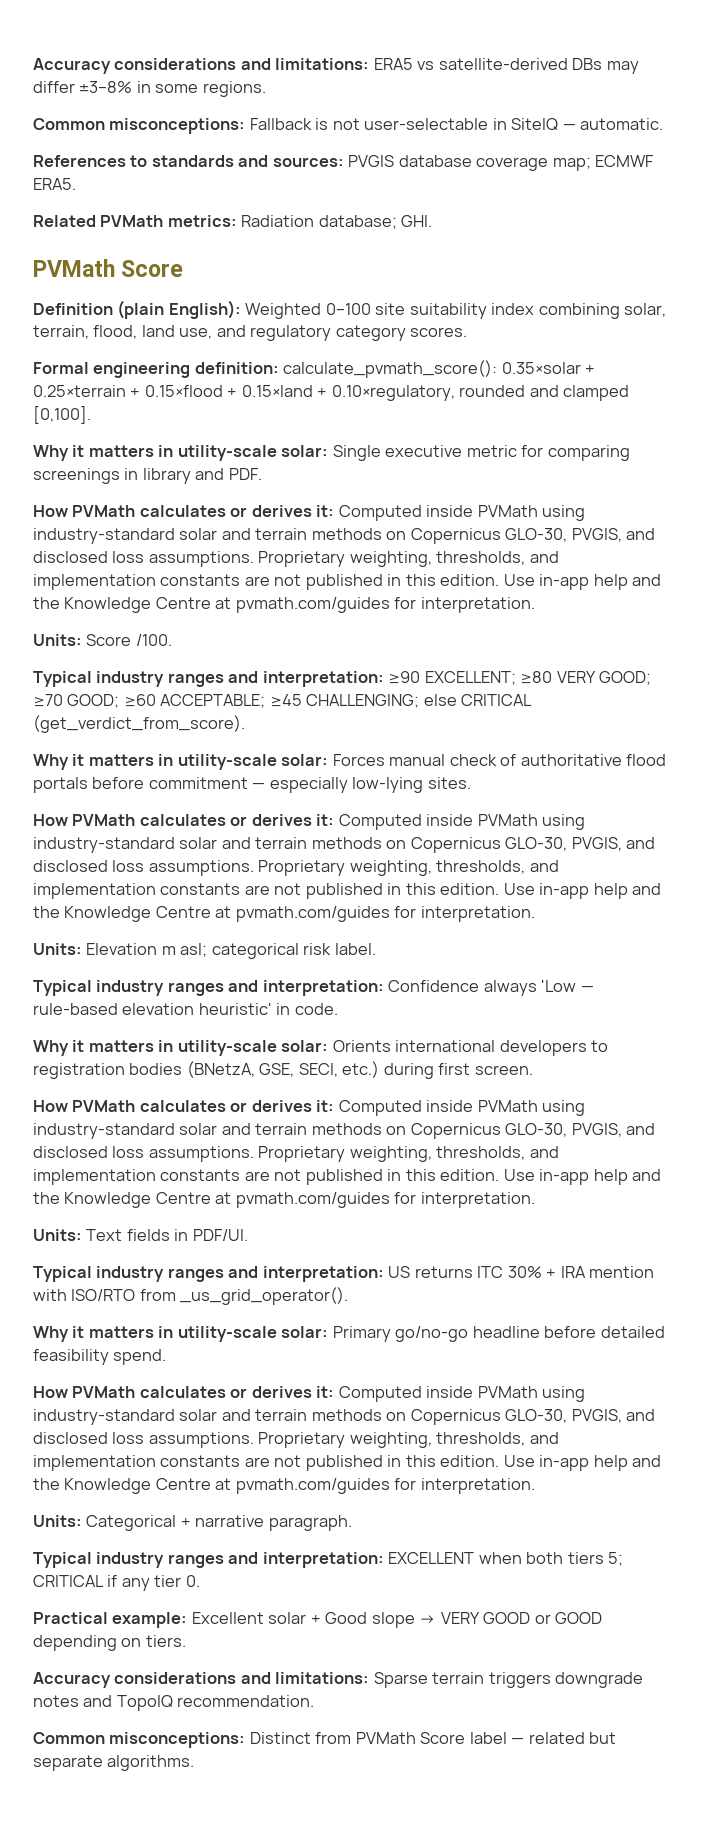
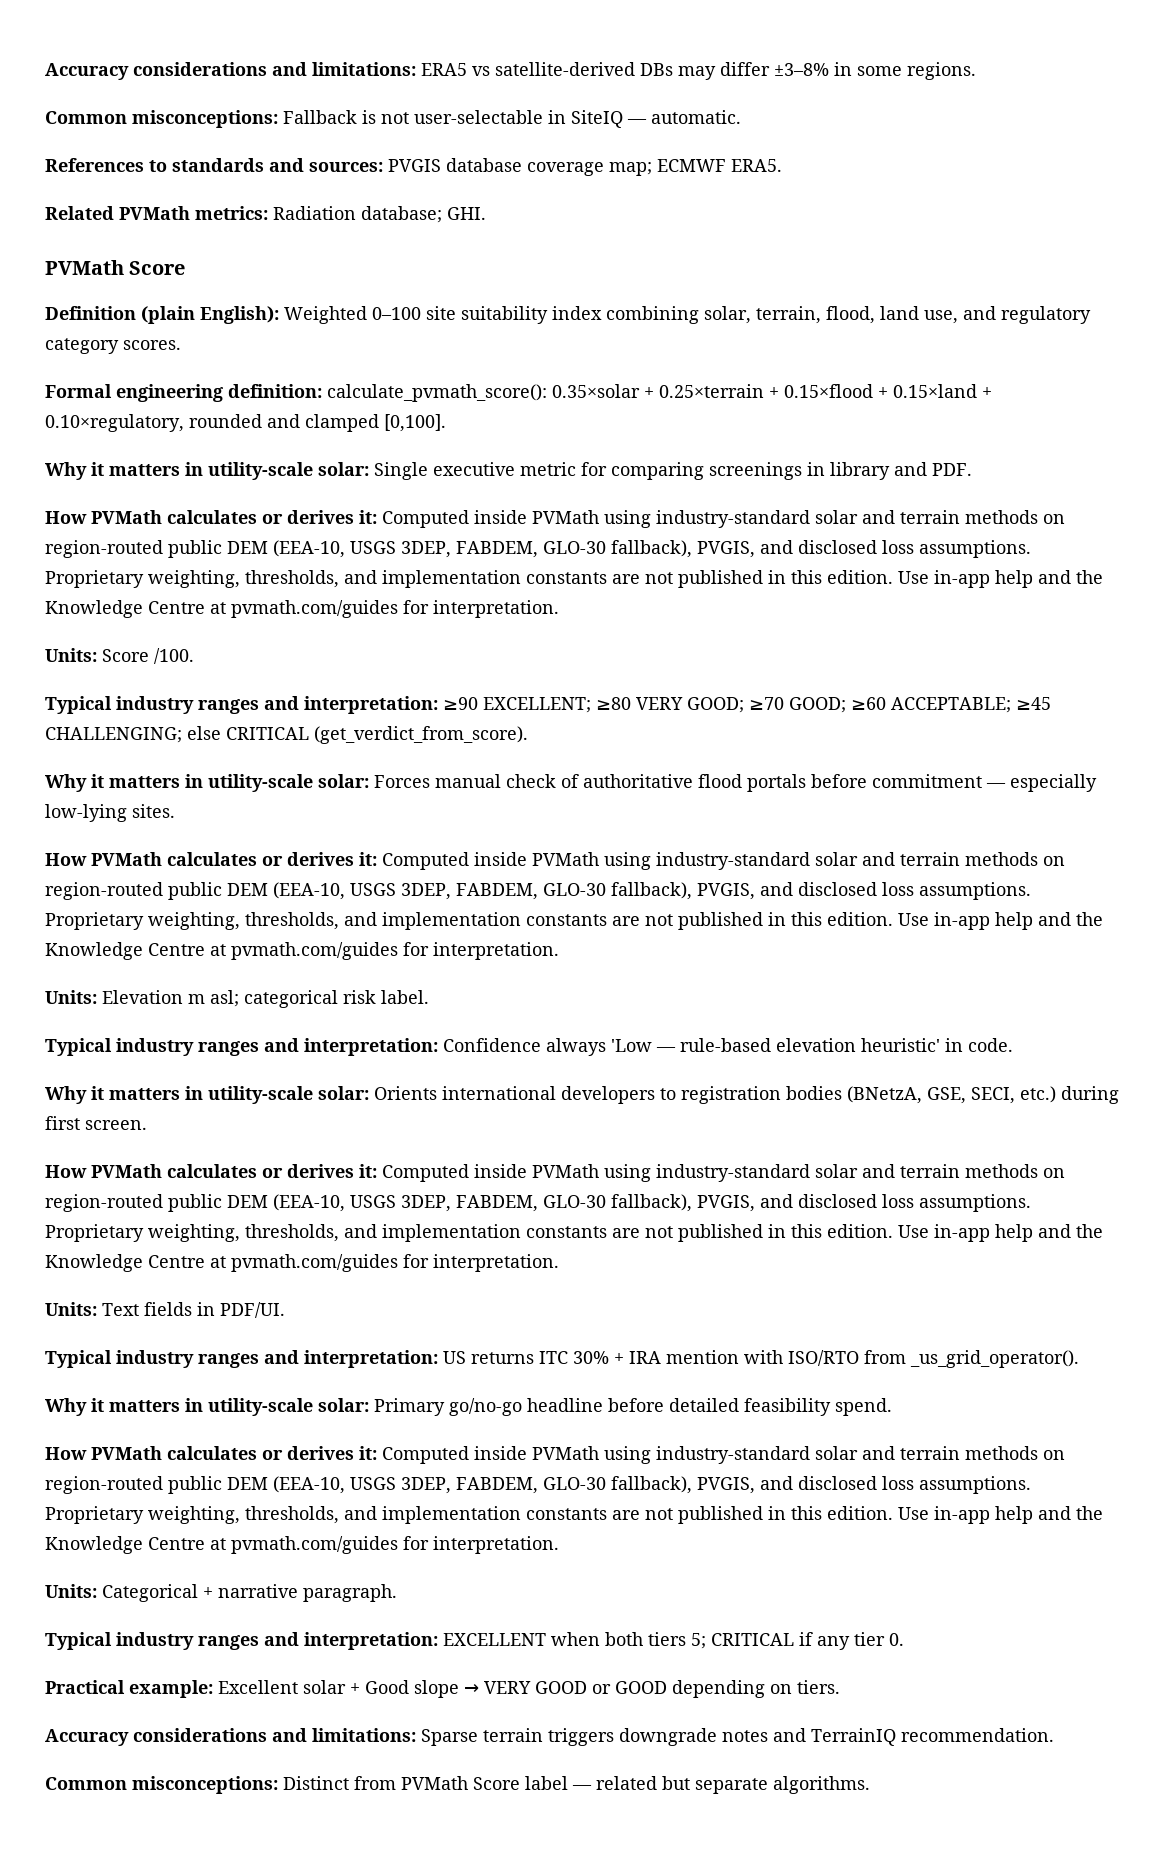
  Why it matters in utility-scale solar: Single executive metric for comparing screenings in library and PDF.
- How PVMath calculates or derives it: Computed inside PVMath using industry-standard solar and terrain methods on Copernicus GLO-30, PVGIS, and disclosed loss assumptions.
+ How PVMath calculates or derives it: Computed inside PVMath using industry-standard solar and terrain methods on region-routed public DEM (EEA-10, USGS 3DEP, FABDEM, GLO-30 fallback), PVGIS, and disclosed loss assumptions.
  Why it matters in utility-scale solar: Forces manual check of authoritative flood portals before commitment — especially low-lying sites.
- How PVMath calculates or derives it: Computed inside PVMath using industry-standard solar and terrain methods on Copernicus GLO-30, PVGIS, and disclosed loss assumptions.
+ How PVMath calculates or derives it: Computed inside PVMath using industry-standard solar and terrain methods on region-routed public DEM (EEA-10, USGS 3DEP, FABDEM, GLO-30 fallback), PVGIS, and disclosed loss assumptions.
  Why it matters in utility-scale solar: Orients international developers to registration bodies (BNetzA, GSE, SECI, etc.) during first screen.
- How PVMath calculates or derives it: Computed inside PVMath using industry-standard solar and terrain methods on Copernicus GLO-30, PVGIS, and disclosed loss assumptions.
+ How PVMath calculates or derives it: Computed inside PVMath using industry-standard solar and terrain methods on region-routed public DEM (EEA-10, USGS 3DEP, FABDEM, GLO-30 fallback), PVGIS, and disclosed loss assumptions.
  Why it matters in utility-scale solar: Primary go/no-go headline before detailed feasibility spend.
- How PVMath calculates or derives it: Computed inside PVMath using industry-standard solar and terrain methods on Copernicus GLO-30, PVGIS, and disclosed loss assumptions.
+ How PVMath calculates or derives it: Computed inside PVMath using industry-standard solar and terrain methods on region-routed public DEM (EEA-10, USGS 3DEP, FABDEM, GLO-30 fallback), PVGIS, and disclosed loss assumptions.
- Accuracy considerations and limitations: Sparse terrain triggers downgrade notes and TopoIQ recommendation.
+ Accuracy considerations and limitations: Sparse terrain triggers downgrade notes and TerrainIQ recommendation.

